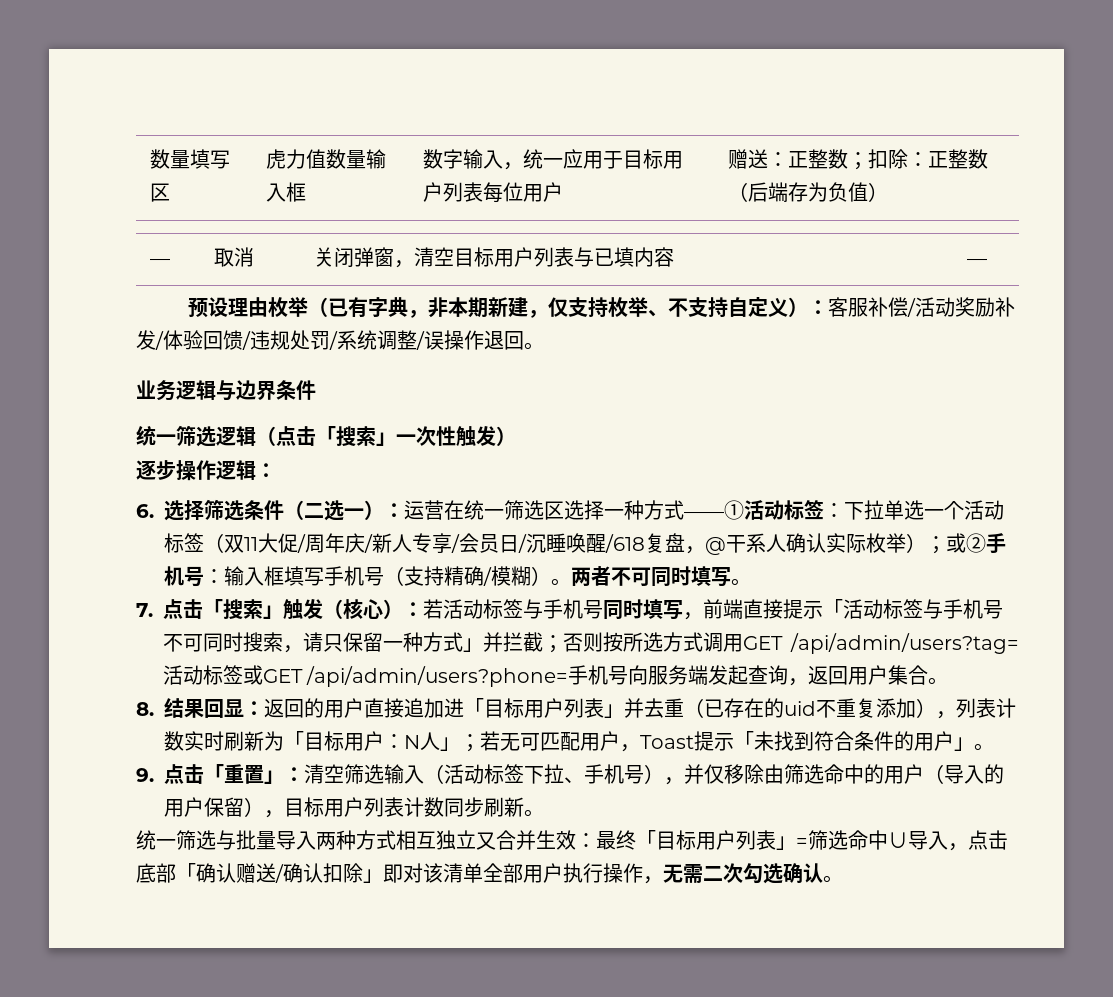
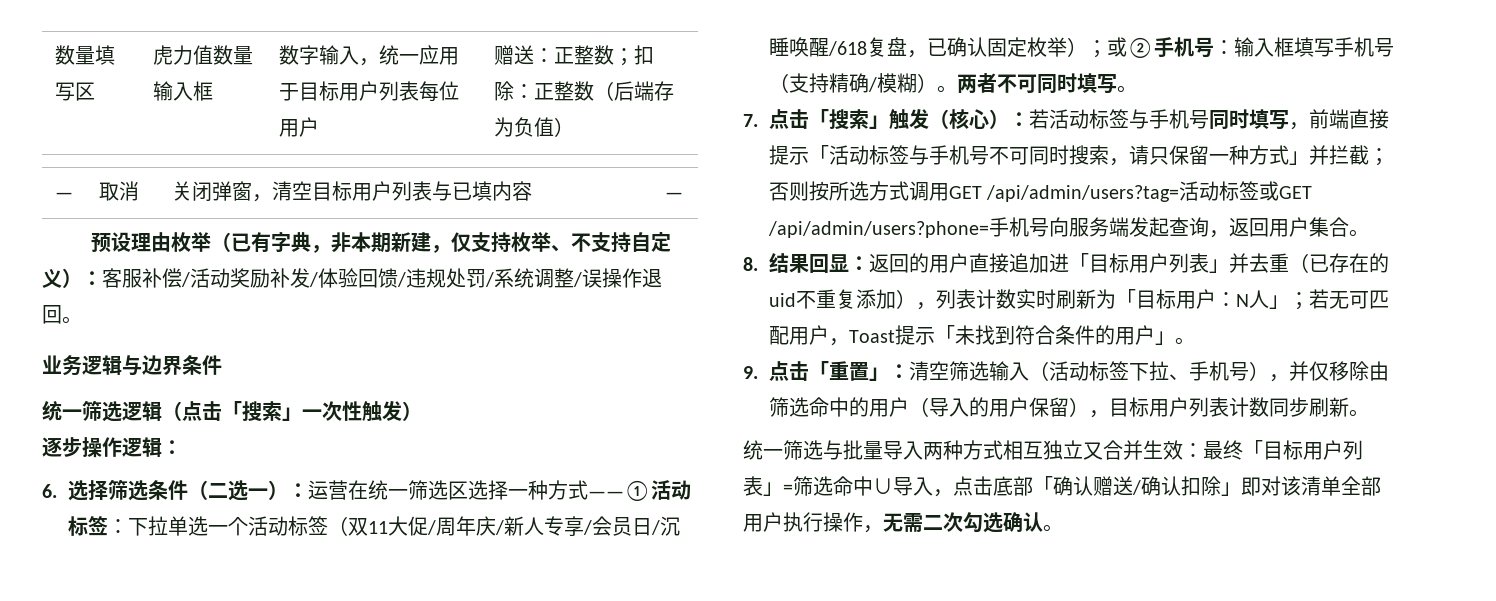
- 6.选择筛选条件（二选一）：运营在统一筛选区选择一种方式——①活动标签：下拉单选一个活动标签（双11大促/周年庆/新人专享/会员日/沉睡唤醒/618复盘，@干系人确认实际枚举）；或②手机号：输入框填写手机号（支持精确/模糊）。
+ 6.选择筛选条件（二选一）：运营在统一筛选区选择一种方式——①活动标签：下拉单选一个活动标签（双11大促/周年庆/新人专享/会员日/沉睡唤醒/618复盘，已确认固定枚举）；或②手机号：输入框填写手机号（支持精确/模糊）。

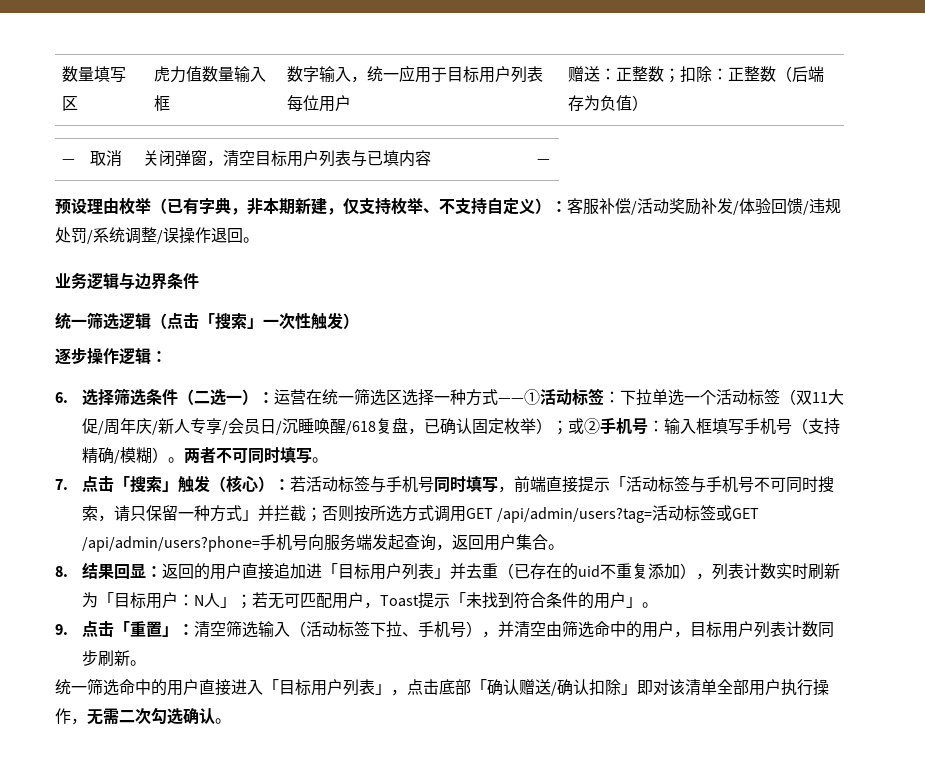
- 9.点击「重置」：清空筛选输入（活动标签下拉、手机号），并仅移除由筛选命中的用户（导入的用户保留），目标用户列表计数同步刷新。
+ 9.点击「重置」：清空筛选输入（活动标签下拉、手机号），并清空由筛选命中的用户，目标用户列表计数同步刷新。
- 统一筛选与批量导入两种方式相互独立又合并生效：最终「目标用户列表」=筛选命中∪导入，点击底部「确认赠送/确认扣除」即对该清单全部用户执行操作，无需二次勾选确认。
+ 统一筛选命中的用户直接进入「目标用户列表」，点击底部「确认赠送/确认扣除」即对该清单全部用户执行操作，无需二次勾选确认。

